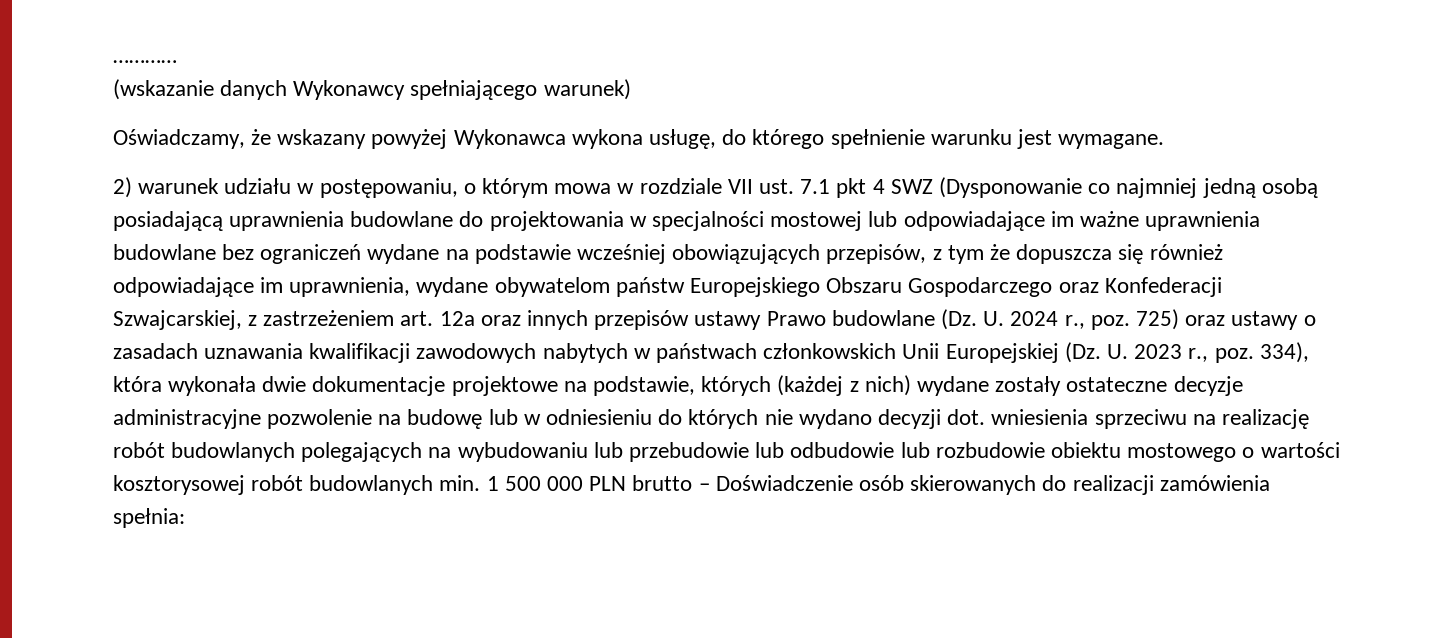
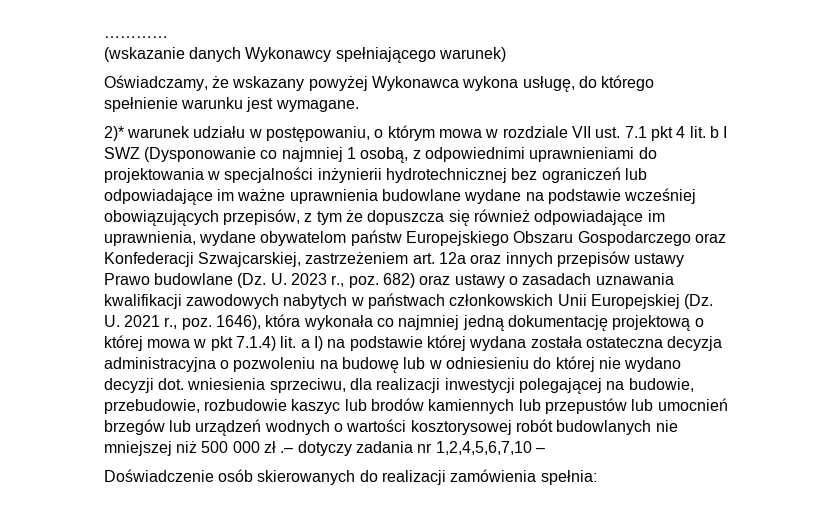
- 2) warunek udziału w postępowaniu, o którym mowa w rozdziale VII ust. 7.1 pkt 4 SWZ (Dysponowanie co najmniej jedną osobą posiadającą uprawnienia budowlane do projektowania w specjalności mostowej lub odpowiadające im ważne uprawnienia budowlane bez ograniczeń wydane na podstawie wcześniej obowiązujących przepisów, z tym że dopuszcza się również odpowiadające im uprawnienia, wydane obywatelom państw Europejskiego Obszaru Gospodarczego oraz Konfederacji Szwajcarskiej, z zastrzeżeniem art. 12a oraz innych przepisów ustawy Prawo budowlane (Dz. U. 2024 r., poz. 725) oraz ustawy o zasadach uznawania kwalifikacji zawodowych nabytych w państwach członkowskich Unii Europejskiej (Dz. U. 2023 r., poz. 334), która wykonała dwie dokumentacje projektowe na podstawie, których (każdej z nich) wydane zostały ostateczne decyzje administracyjne pozwolenie na budowę lub w odniesieniu do których nie wydano decyzji dot. wniesienia sprzeciwu na realizację robót budowlanych polegających na wybudowaniu lub przebudowie lub odbudowie lub rozbudowie obiektu mostowego o wartości kosztorysowej robót budowlanych min. 1 500 000 PLN brutto – Doświadczenie osób skierowanych do realizacji zamówienia spełnia:
+ 2)* warunek udziału w postępowaniu, o którym mowa w rozdziale VII ust. 7.1 pkt 4 lit. b I SWZ (Dysponowanie co najmniej 1 osobą, z odpowiednimi uprawnieniami do projektowania w specjalności inżynierii hydrotechnicznej bez ograniczeń lub odpowiadające im ważne uprawnienia budowlane wydane na podstawie wcześniej obowiązujących przepisów, z tym że dopuszcza się również odpowiadające im uprawnienia, wydane obywatelom państw Europejskiego Obszaru Gospodarczego oraz Konfederacji Szwajcarskiej, zastrzeżeniem art. 12a oraz innych przepisów ustawy Prawo budowlane (Dz. U. 2023 r., poz. 682) oraz ustawy o zasadach uznawania kwalifikacji zawodowych nabytych w państwach członkowskich Unii Europejskiej (Dz. U. 2021 r., poz. 1646), która wykonała co najmniej jedną dokumentację projektową o której mowa w pkt 7.1.4) lit. a I) na podstawie której wydana została ostateczna decyzja administracyjna o pozwoleniu na budowę lub w odniesieniu do której nie wydano decyzji dot. wniesienia sprzeciwu, dla realizacji inwestycji polegającej na budowie, przebudowie, rozbudowie kaszyc lub brodów kamiennych lub przepustów lub umocnień brzegów lub urządzeń wodnych o wartości kosztorysowej robót budowlanych nie mniejszej niż 500 000 zł .– dotyczy zadania nr 1,2,4,5,6,7,10 –
+ Doświadczenie osób skierowanych do realizacji zamówienia spełnia:

